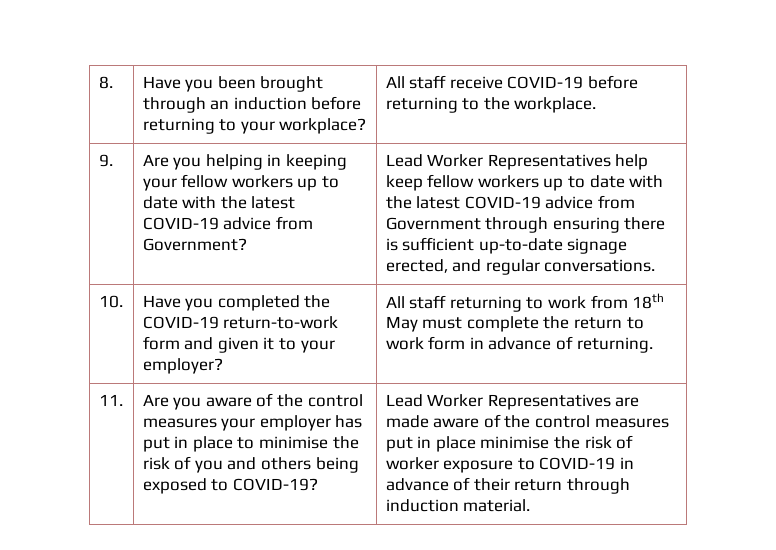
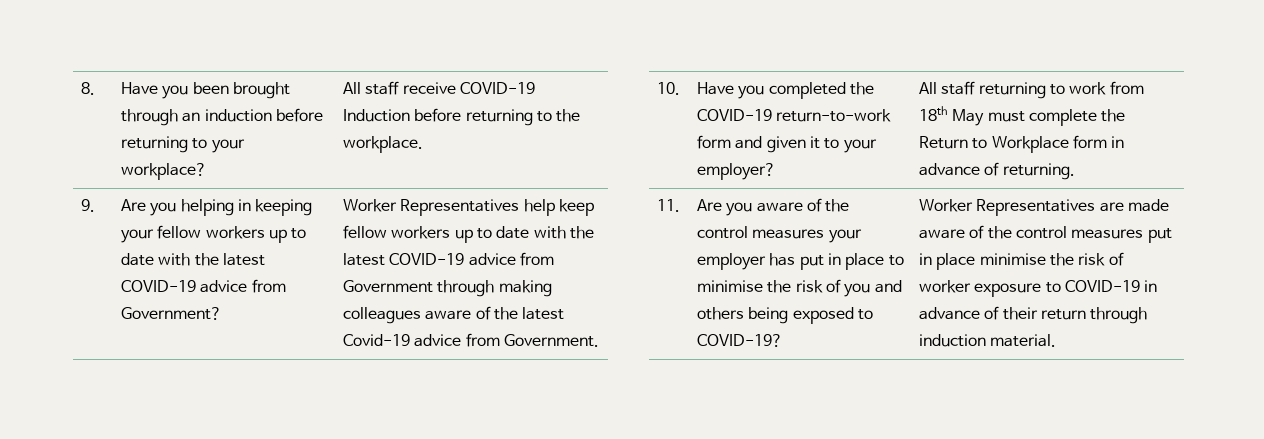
- 8. | Have you been brought through an induction before returning to your workplace? | All staff receive COVID-19 before returning to the workplace.
+ 8. | Have you been brought through an induction before returning to your workplace? | All staff receive COVID-19 Induction before returning to the workplace.
- Lead Worker Representatives help keep fellow workers up to date with the latest COVID-19 advice from Government through ensuring there is sufficient up-to-date signage erected, and regular conversations.
+ Worker Representatives help keep fellow workers up to date with the latest COVID-19 advice from Government through making colleagues aware of the latest Covid-19 advice from Government.
- 10. | Have you completed the COVID-19 return-to-work form and given it to your employer? | All staff returning to work from 18th May must complete the return to work form in advance of returning.
+ 10. | Have you completed the COVID-19 return-to-work form and given it to your employer? | All staff returning to work from 18th May must complete the Return to Workplace form in advance of returning.
- Lead Worker Representatives are made aware of the control measures put in place minimise the risk of worker exposure to COVID-19 in advance of their return through induction material.
+ Worker Representatives are made aware of the control measures put in place minimise the risk of worker exposure to COVID-19 in advance of their return through induction material.

